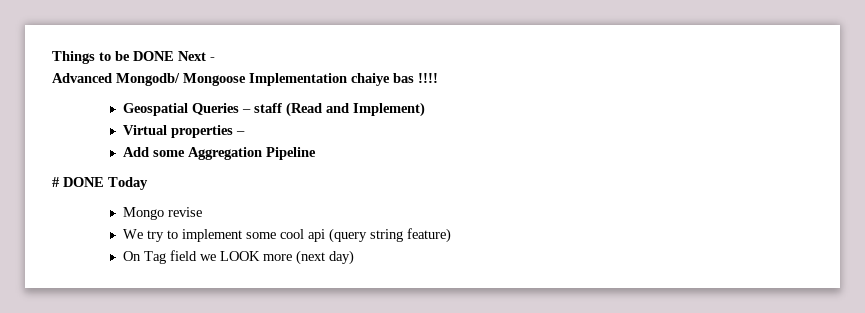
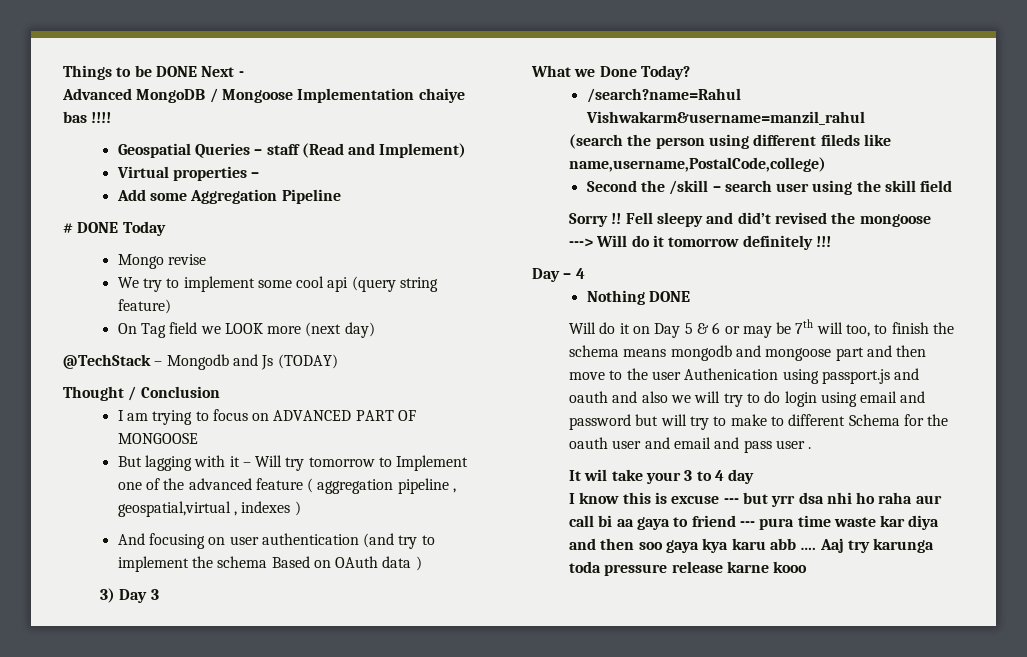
- Advanced Mongodb/ Mongoose Implementation chaiye bas !!!!
+ Advanced MongoDB / Mongoose Implementation chaiye bas !!!!
+ @TechStack – Mongodb and Js (TODAY)
+ Thought / Conclusion
+ I am trying to focus on ADVANCED PART OF MONGOOSE
+ But lagging with it – Will try tomorrow to Implement one of the advanced feature ( aggregation pipeline , geospatial,virtual , indexes )
+ And focusing on user authentication (and try to implement the schema Based on OAuth data )
+ 3) Day 3
+ What we Done Today?
+ /search?name=Rahul Vishwakarm&username=manzil_rahul
+ (search the person using different fileds like name,username,PostalCode,college)
+ Second the /skill – search user using the skill field
+ Sorry !! Fell sleepy and did’t revised the mongoose ---> Will do it tomorrow definitely !!!
+ Day – 4
+ Nothing DONE
+ Will do it on Day 5 & 6 or may be 7th will too, to finish the schema means mongodb and mongoose part and then move to the user Authenication using passport.js and oauth and also we will try to do login using email and password but will try to make to different Schema for the oauth user and email and pass user .
+ It wil take your 3 to 4 day
+ I know this is excuse --- but yrr dsa nhi ho raha aur call bi aa gaya to friend --- pura time waste kar diya and then soo gaya kya karu abb …. Aaj try karunga toda pressure release karne kooo

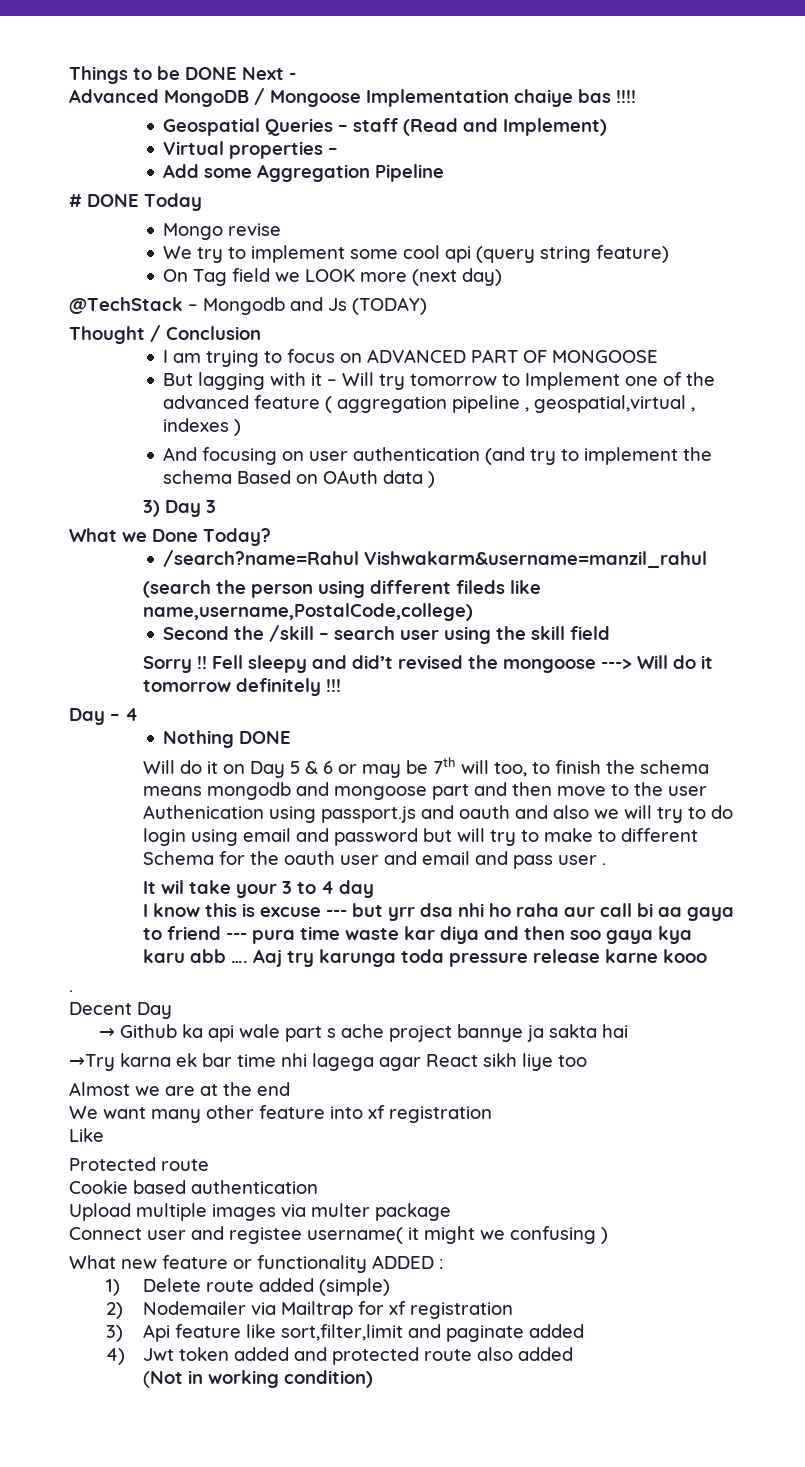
  Aaj try karunga toda pressure release karne kooo
+ .
+ Decent Day
+ → Github ka api wale part s ache project bannye ja sakta hai
+ →Try karna ek bar time nhi lagega agar React sikh liye too
+ Almost we are at the end
+ We want many other feature into xf registration
+ Like
+ Protected route
+ Cookie based authentication
+ Upload multiple images via multer package
+ Connect user and registee username( it might we confusing )
+ What new feature or functionality ADDED :
+ 1) Delete route added (simple)
+ 2) Nodemailer via Mailtrap for xf registration
+ 3) Api feature like sort,filter,limit and paginate added
+ 4) Jwt token added and protected route also added
+ (Not in working condition)

